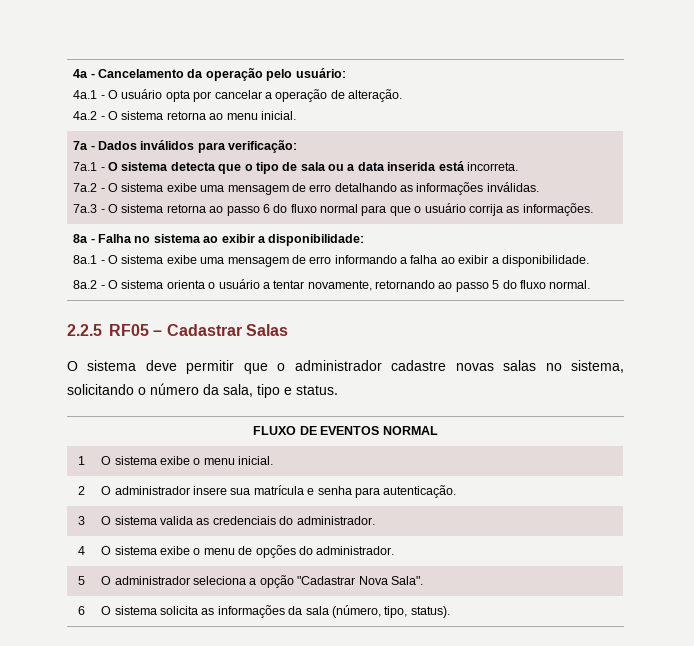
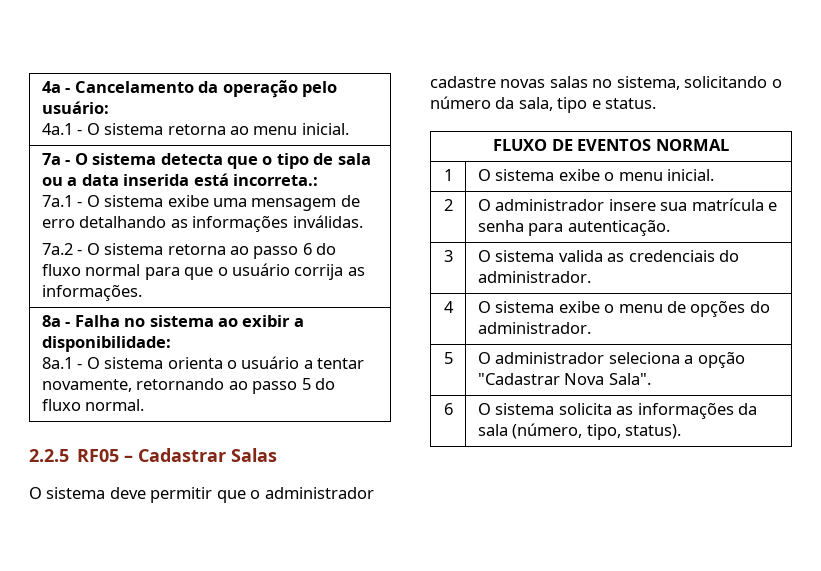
  4a - Cancelamento da operação pelo usuário:
- 4a.1 - O usuário opta por cancelar a operação de alteração.
- 4a.2 - O sistema retorna ao menu inicial.
+ 4a.1 - O sistema retorna ao menu inicial.
- 7a - Dados inválidos para verificação:
- 7a.1 - O sistema detecta que o tipo de sala ou a data inserida está incorreta.
- 7a.2 - O sistema exibe uma mensagem de erro detalhando as informações inválidas.
+ 7a - O sistema detecta que o tipo de sala ou a data inserida está incorreta.:
+ 7a.1 - O sistema exibe uma mensagem de erro detalhando as informações inválidas.
- 7a.3 - O sistema retorna ao passo 6 do fluxo normal para que o usuário corrija as informações.
+ 7a.2 - O sistema retorna ao passo 6 do fluxo normal para que o usuário corrija as informações.
- 8a.1 - O sistema exibe uma mensagem de erro informando a falha ao exibir a disponibilidade.
- 8a.2 - O sistema orienta o usuário a tentar novamente, retornando ao passo 5 do fluxo normal.
+ 8a.1 - O sistema orienta o usuário a tentar novamente, retornando ao passo 5 do fluxo normal.

